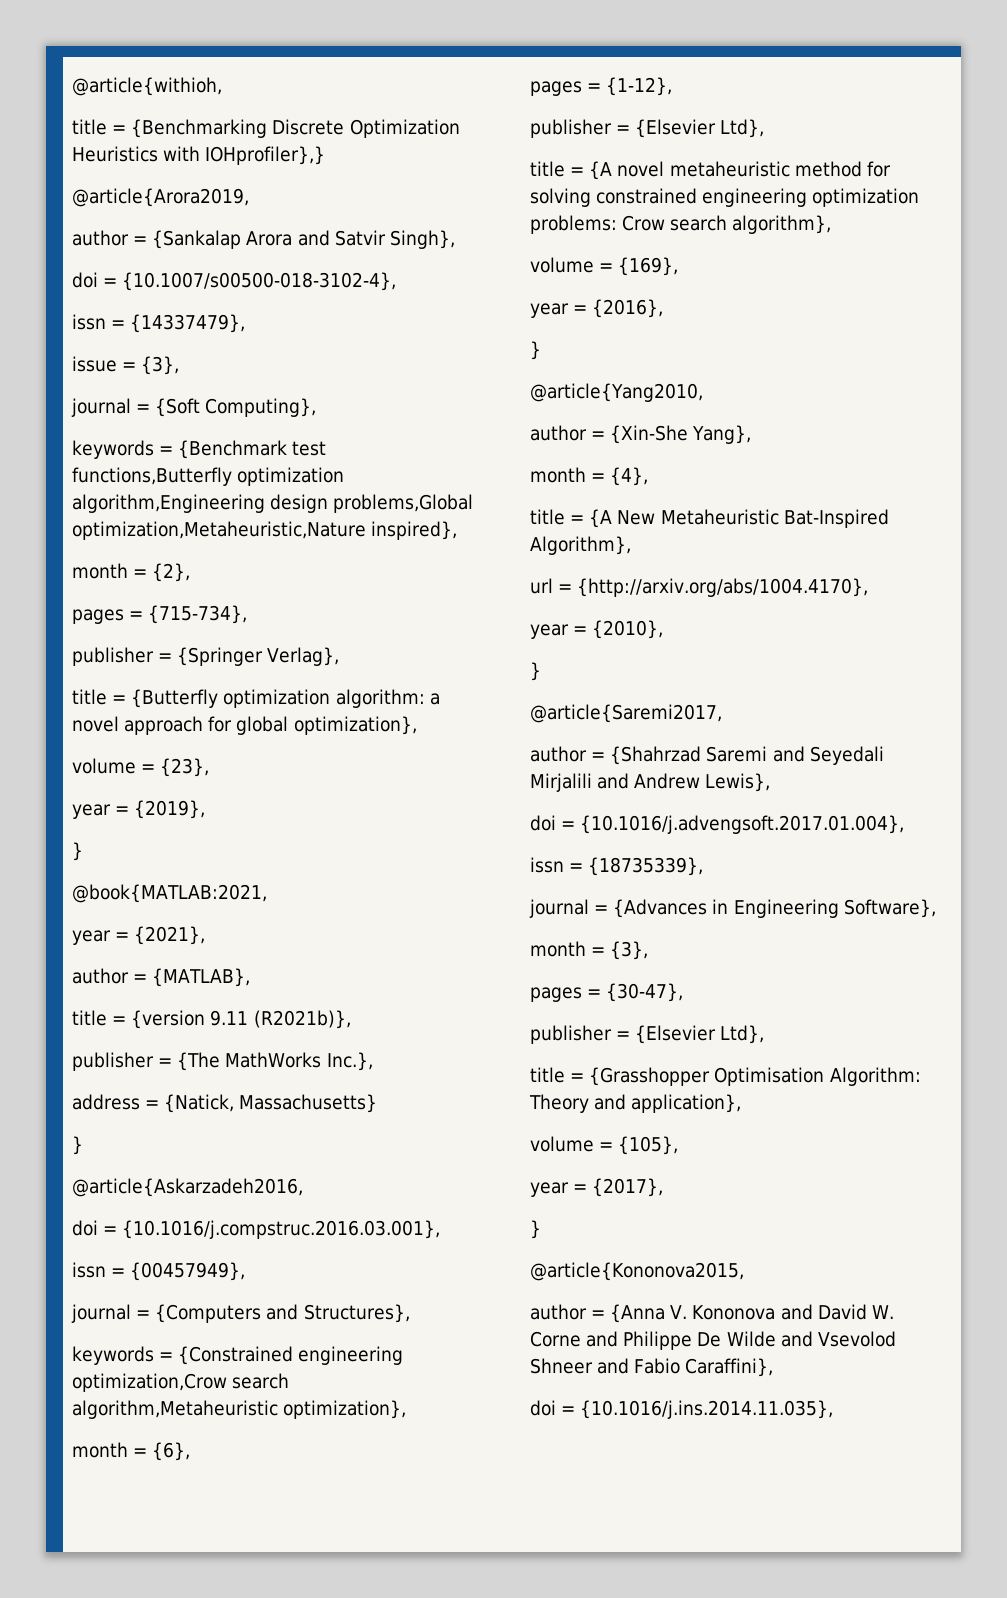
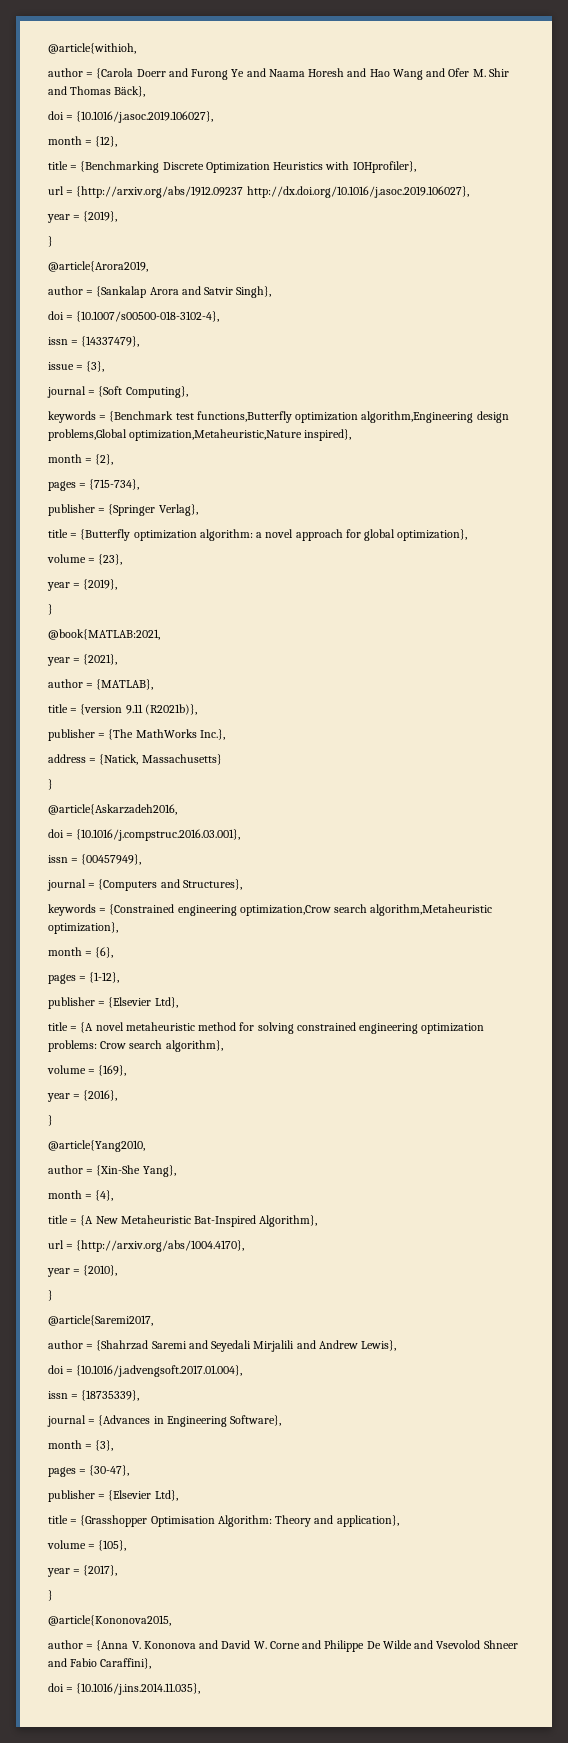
+ author = {Carola Doerr and Furong Ye and Naama Horesh and Hao Wang and Ofer M. Shir and Thomas Bäck},
+ doi = {10.1016/j.asoc.2019.106027},
+ month = {12},
- title = {Benchmarking Discrete Optimization Heuristics with IOHprofiler},}
+ title = {Benchmarking Discrete Optimization Heuristics with IOHprofiler},
+ url = {http://arxiv.org/abs/1912.09237 http://dx.doi.org/10.1016/j.asoc.2019.106027},
+ year = {2019},
+ }

